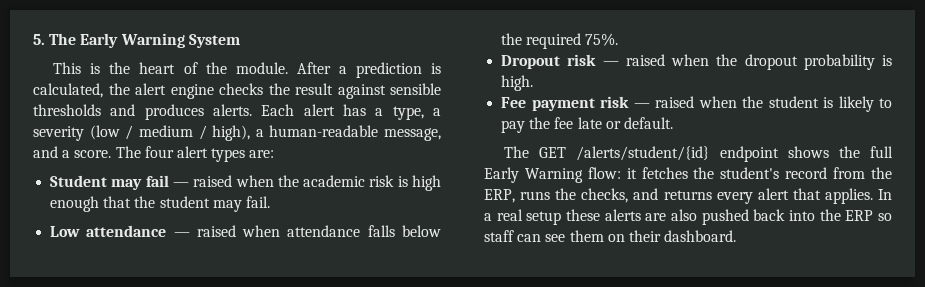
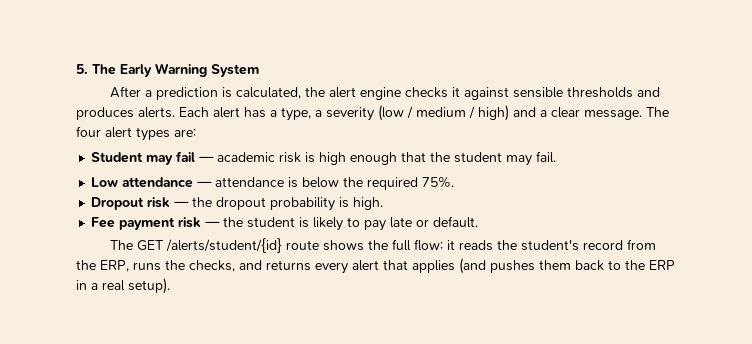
- This is the heart of the module. After a prediction is calculated, the alert engine checks the result against sensible thresholds and produces alerts.
+ After a prediction is calculated, the alert engine checks it against sensible thresholds and produces alerts.
- Each alert has a type, a severity (low / medium / high), a human-readable message, and a score.
+ Each alert has a type, a severity (low / medium / high) and a clear message.
- Student may fail — raised when the academic risk is high enough that the student may fail.
+ Student may fail — academic risk is high enough that the student may fail.
- Low attendance — raised when attendance falls below the required 75%.
+ Low attendance — attendance is below the required 75%.
- Dropout risk — raised when the dropout probability is high.
+ Dropout risk — the dropout probability is high.
- Fee payment risk — raised when the student is likely to pay the fee late or default.
+ Fee payment risk — the student is likely to pay late or default.
- The GET /alerts/student/{id} endpoint shows the full Early Warning flow: it fetches the student's record from the ERP, runs the checks, and returns every alert that applies. In a real setup these alerts are also pushed back into the ERP so staff can see them on their dashboard.
+ The GET /alerts/student/{id} route shows the full flow: it reads the student's record from the ERP, runs the checks, and returns every alert that applies (and pushes them back to the ERP in a real setup).

